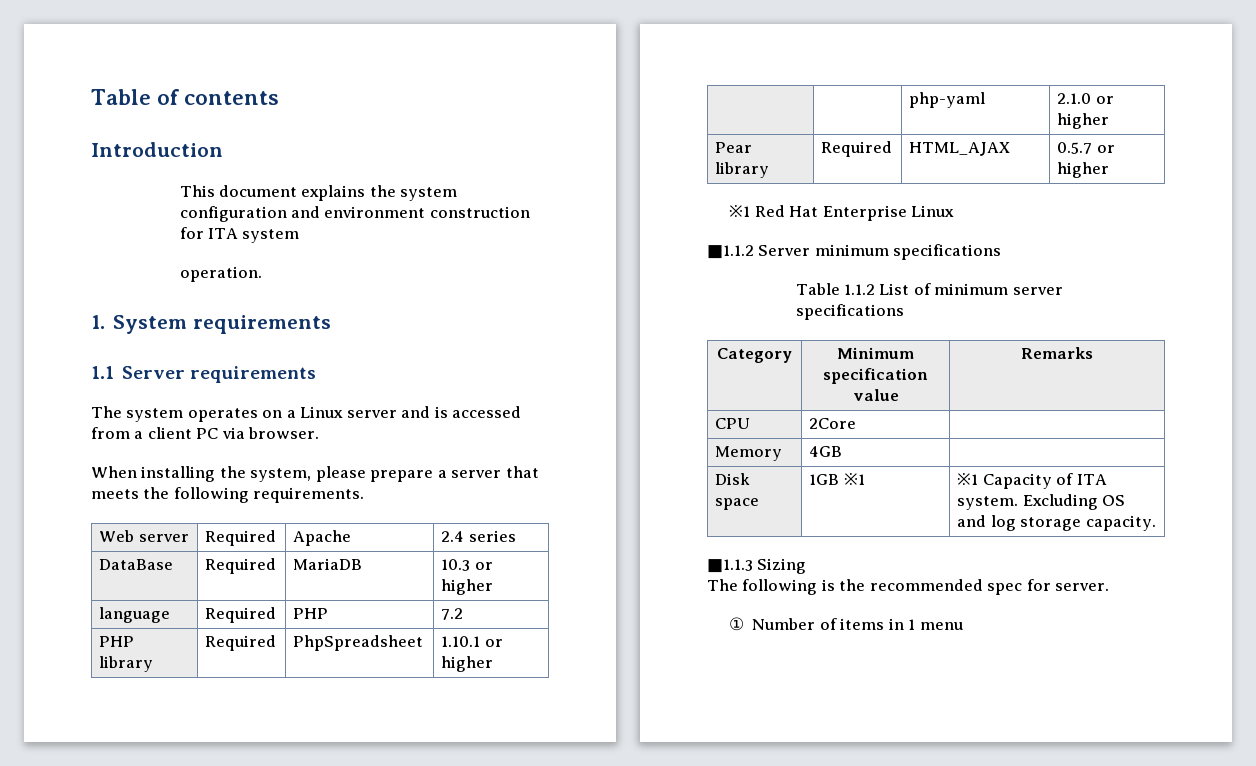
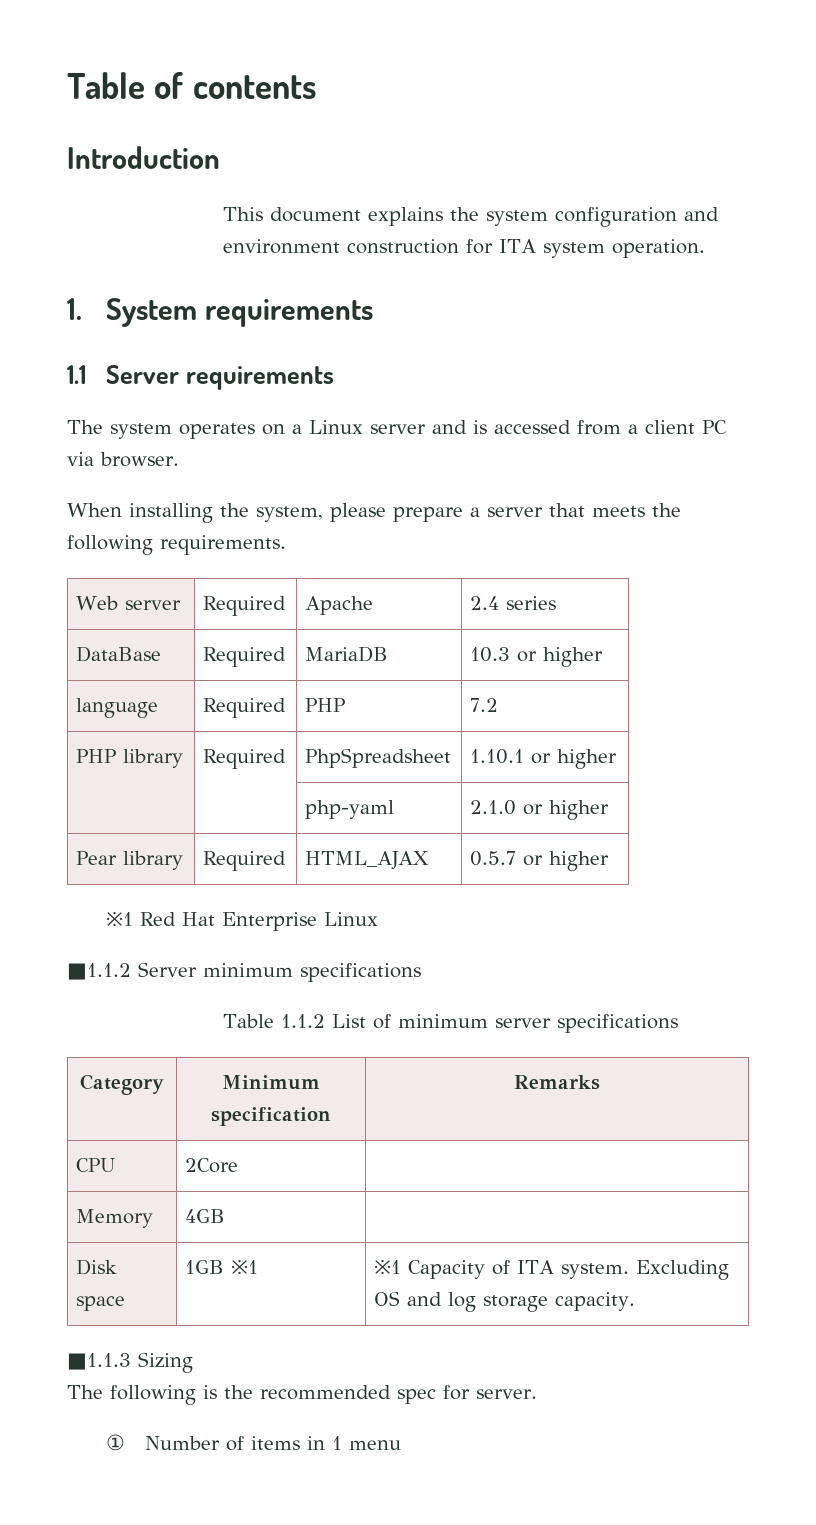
- This document explains the system configuration and environment construction for ITA system
- operation.
+ This document explains the system configuration and environment construction for ITA system operation.
- Category | Minimum specification value | Remarks
+ Category | Minimum specification | Remarks

